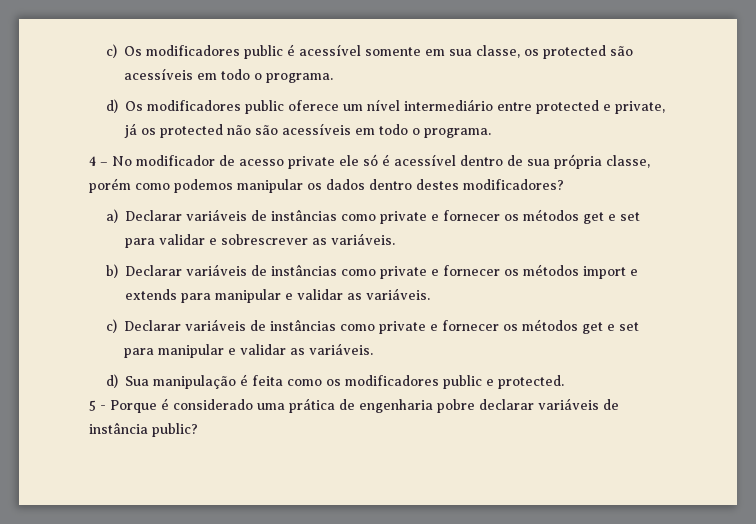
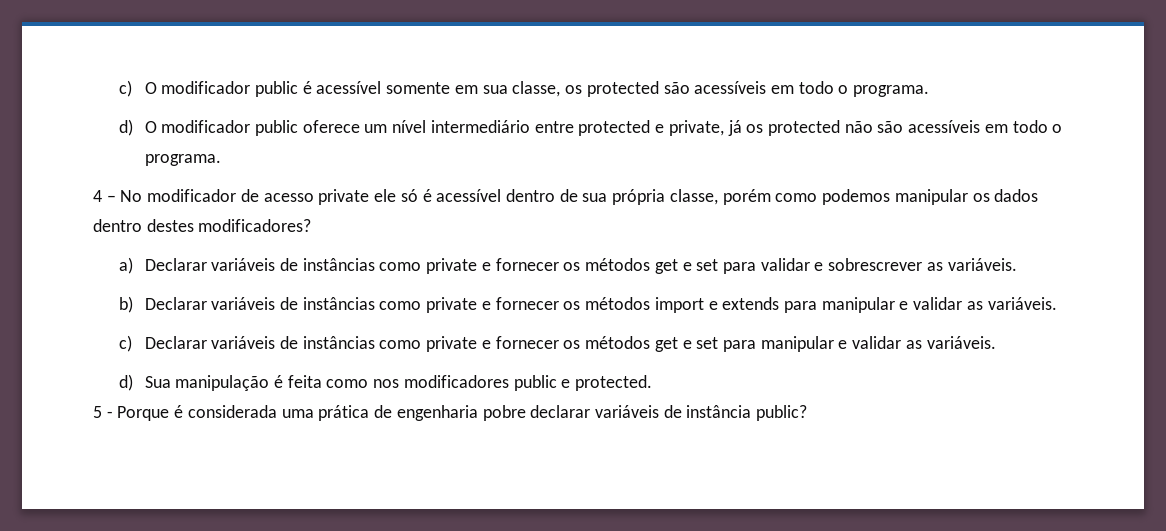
- c) Os modificadores public é acessível somente em sua classe, os protected são acessíveis em todo o programa.
+ c) O modificador public é acessível somente em sua classe, os protected são acessíveis em todo o programa.
- d) Os modificadores public oferece um nível intermediário entre protected e private, já os protected não são acessíveis em todo o programa.
+ d) O modificador public oferece um nível intermediário entre protected e private, já os protected não são acessíveis em todo o programa.
- d) Sua manipulação é feita como os modificadores public e protected.
+ d) Sua manipulação é feita como nos modificadores public e protected.
- 5 - Porque é considerado uma prática de engenharia pobre declarar variáveis de instância public?
+ 5 - Porque é considerada uma prática de engenharia pobre declarar variáveis de instância public?

